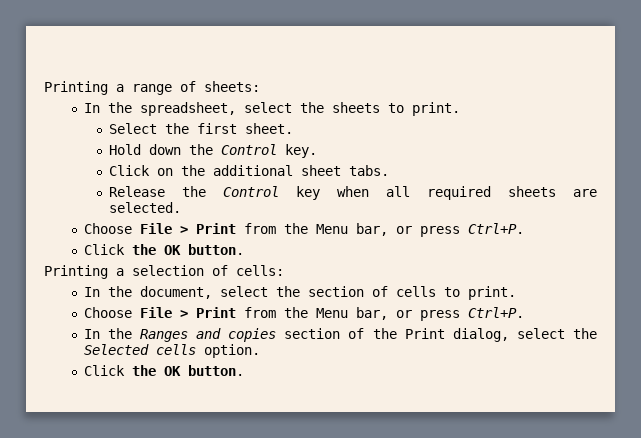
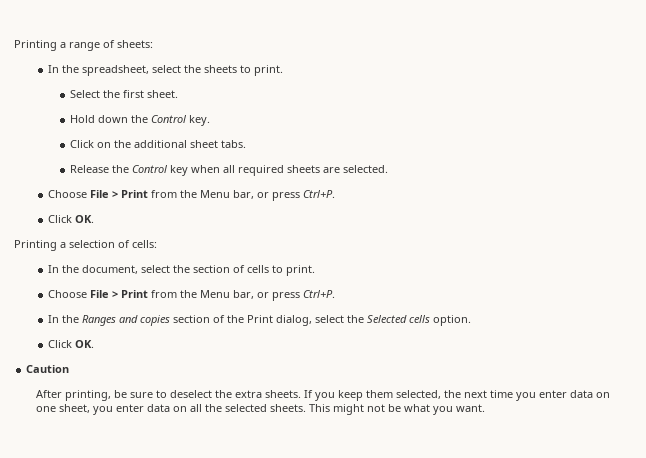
  Release the Control key when all required sheets are selected.
  Choose File > Print from the Menu bar, or press Ctrl+P.
- Click the OK button.
+ Click OK.
  In the Ranges and copies section of the Print dialog, select the Selected cells option.
- Click the OK button.
+ Click OK.
+ Caution
+ After printing, be sure to deselect the extra sheets. If you keep them selected, the next time you enter data on one sheet, you enter data on all the selected sheets. This might not be what you want.

